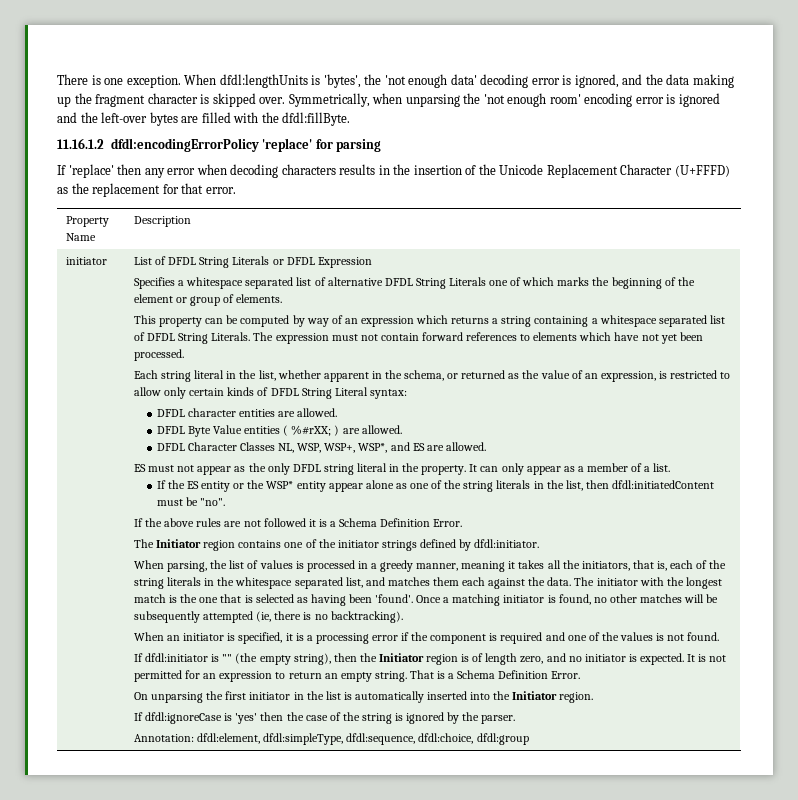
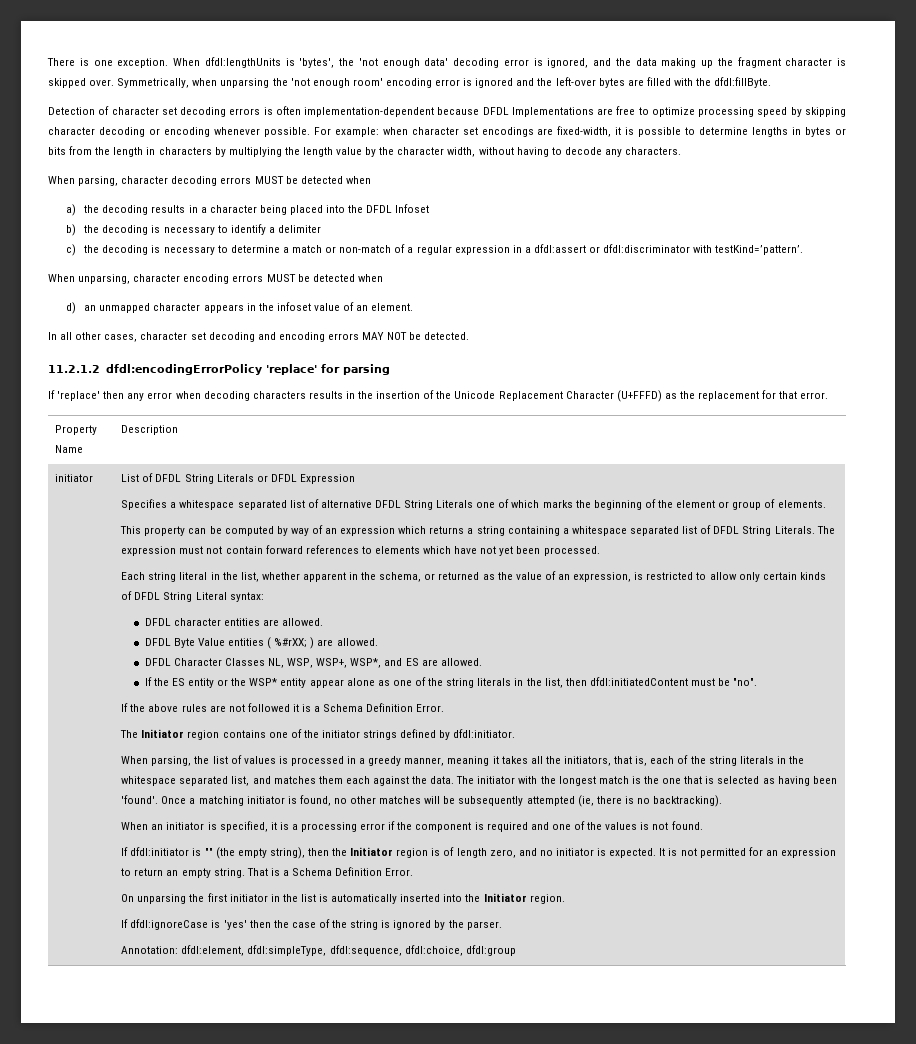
- 11.16.1.2 dfdl:encodingErrorPolicy 'replace' for parsing
+ Detection of character set decoding errors is often implementation-dependent because DFDL Implementations are free to optimize processing speed by skipping character decoding or encoding whenever possible. For example: when character set encodings are fixed-width, it is possible to determine lengths in bytes or bits from the length in characters by multiplying the length value by the character width, without having to decode any characters.
+ When parsing, character decoding errors MUST be detected when
+ a) the decoding results in a character being placed into the DFDL Infoset
+ b) the decoding is necessary to identify a delimiter
+ c) the decoding is necessary to determine a match or non-match of a regular expression in a dfdl:assert or dfdl:discriminator with testKind=’pattern’.
+ When unparsing, character encoding errors MUST be detected when
+ d) an unmapped character appears in the infoset value of an element.
+ In all other cases, character set decoding and encoding errors MAY NOT be detected.
+ 11.2.1.2 dfdl:encodingErrorPolicy 'replace' for parsing
- ES must not appear as the only DFDL string literal in the property. It can only appear as a member of a list.

